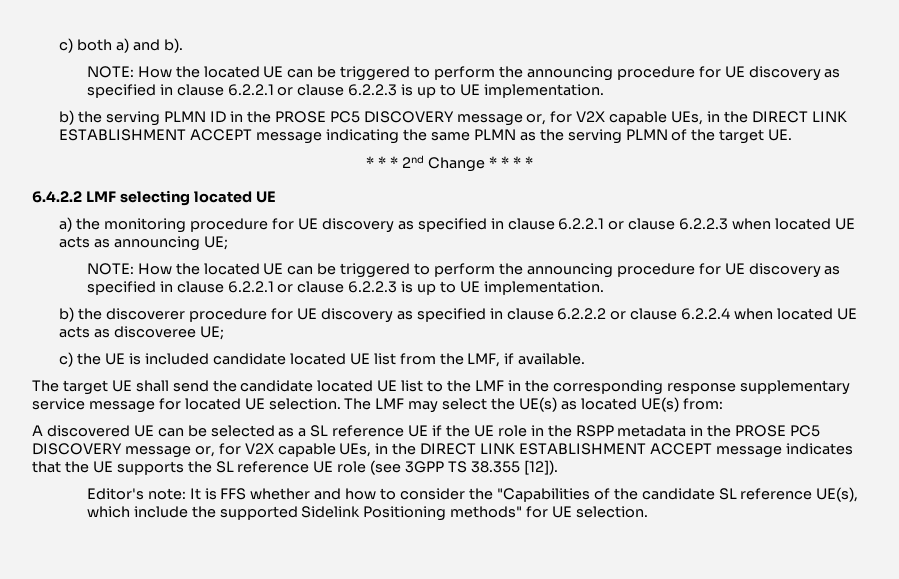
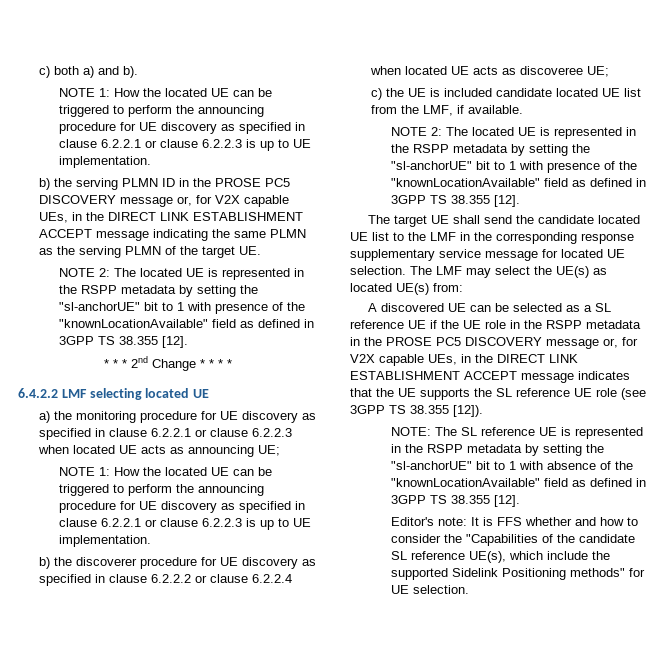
  c) both a) and b).
- NOTE: How the located UE can be triggered to perform the announcing procedure for UE discovery as specified in clause 6.2.2.1 or clause 6.2.2.3 is up to UE implementation.
+ NOTE 1: How the located UE can be triggered to perform the announcing procedure for UE discovery as specified in clause 6.2.2.1 or clause 6.2.2.3 is up to UE implementation.
  b) the serving PLMN ID in the PROSE PC5 DISCOVERY message or, for V2X capable UEs, in the DIRECT LINK ESTABLISHMENT ACCEPT message indicating the same PLMN as the serving PLMN of the target UE.
+ NOTE 2: The located UE is represented in the RSPP metadata by setting the "sl-anchorUE" bit to 1 with presence of the "knownLocationAvailable" field as defined in 3GPP TS 38.355 [12].
  a) the monitoring procedure for UE discovery as specified in clause 6.2.2.1 or clause 6.2.2.3 when located UE acts as announcing UE;
- NOTE: How the located UE can be triggered to perform the announcing procedure for UE discovery as specified in clause 6.2.2.1 or clause 6.2.2.3 is up to UE implementation.
+ NOTE 1: How the located UE can be triggered to perform the announcing procedure for UE discovery as specified in clause 6.2.2.1 or clause 6.2.2.3 is up to UE implementation.
  c) the UE is included candidate located UE list from the LMF, if available.
+ NOTE 2: The located UE is represented in the RSPP metadata by setting the "sl-anchorUE" bit to 1 with presence of the "knownLocationAvailable" field as defined in 3GPP TS 38.355 [12].
+ NOTE: The SL reference UE is represented in the RSPP metadata by setting the "sl-anchorUE" bit to 1 with absence of the "knownLocationAvailable" field as defined in 3GPP TS 38.355 [12].

